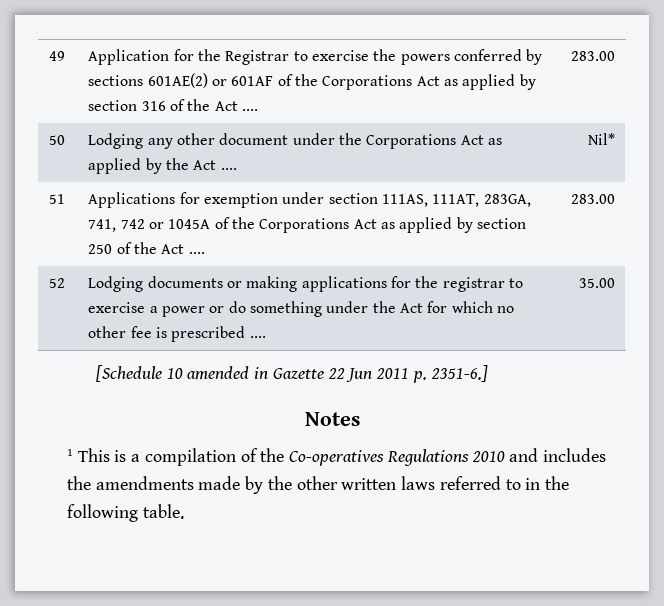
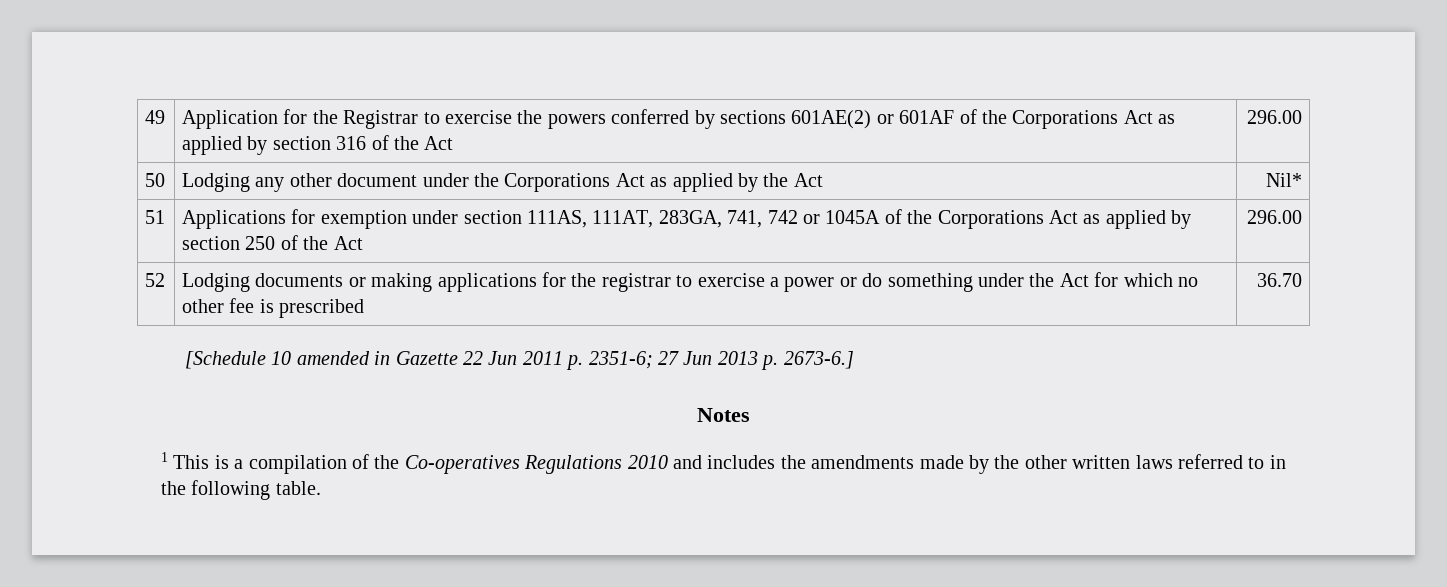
- 49 | Application for the Registrar to exercise the powers conferred by sections 601AE(2) or 601AF of the Corporations Act as applied by section 316 of the Act .... | 283.00
+ 49 | Application for the Registrar to exercise the powers conferred by sections 601AE(2) or 601AF of the Corporations Act as applied by section 316 of the Act | 296.00
- 50 | Lodging any other document under the Corporations Act as applied by the Act .... | Nil*
+ 50 | Lodging any other document under the Corporations Act as applied by the Act | Nil*
- 51 | Applications for exemption under section 111AS, 111AT, 283GA, 741, 742 or 1045A of the Corporations Act as applied by section 250 of the Act .... | 283.00
+ 51 | Applications for exemption under section 111AS, 111AT, 283GA, 741, 742 or 1045A of the Corporations Act as applied by section 250 of the Act | 296.00
- 52 | Lodging documents or making applications for the registrar to exercise a power or do something under the Act for which no other fee is prescribed .... | 35.00
+ 52 | Lodging documents or making applications for the registrar to exercise a power or do something under the Act for which no other fee is prescribed | 36.70
- [Schedule 10 amended in Gazette 22 Jun 2011 p. 2351-6.]
+ [Schedule 10 amended in Gazette 22 Jun 2011 p. 2351-6; 27 Jun 2013 p. 2673-6.]

